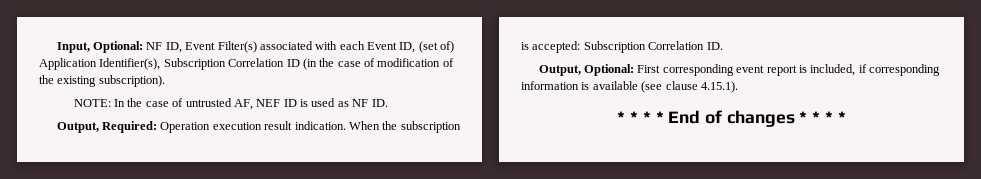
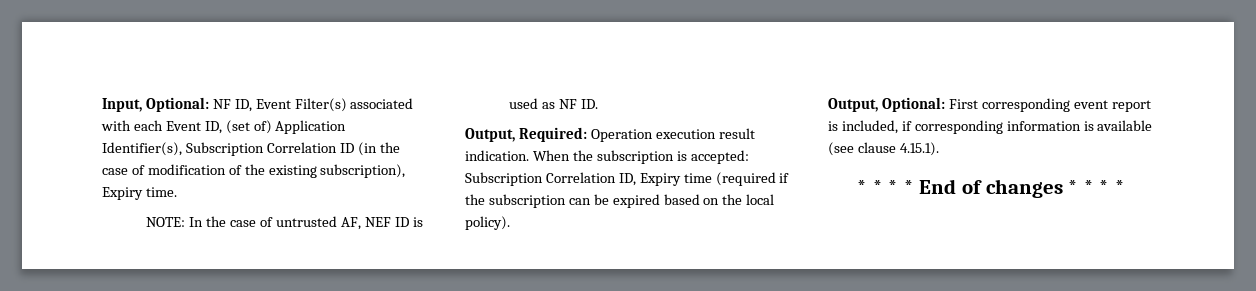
- Input, Optional: NF ID, Event Filter(s) associated with each Event ID, (set of) Application Identifier(s), Subscription Correlation ID (in the case of modification of the existing subscription).
+ Input, Optional: NF ID, Event Filter(s) associated with each Event ID, (set of) Application Identifier(s), Subscription Correlation ID (in the case of modification of the existing subscription), Expiry time.
- When the subscription is accepted: Subscription Correlation ID.
+ When the subscription is accepted: Subscription Correlation ID, Expiry time (required if the subscription can be expired based on the local policy).

